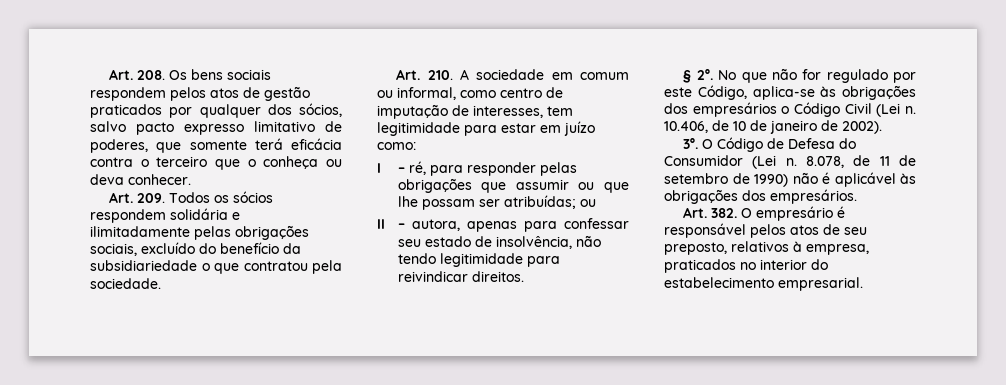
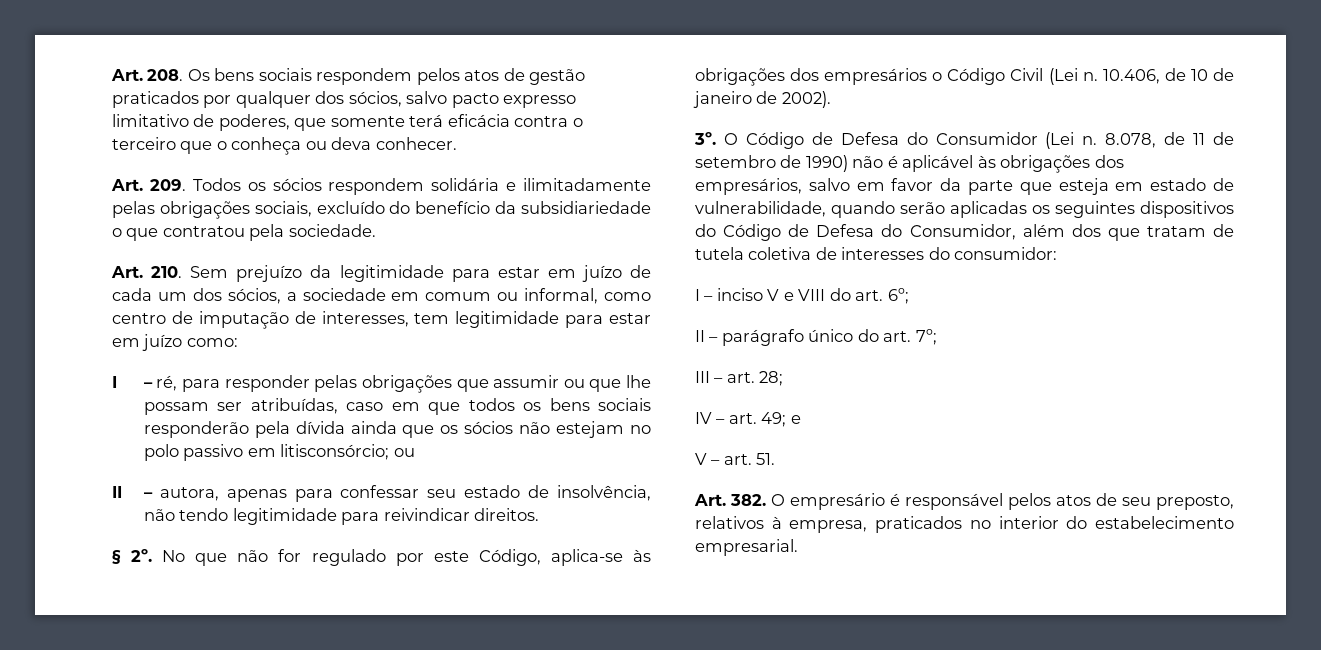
- Art. 210. A sociedade em comum ou informal, como centro de imputação de interesses, tem legitimidade para estar em juízo como:
+ Art. 210. Sem prejuízo da legitimidade para estar em juízo de cada um dos sócios, a sociedade em comum ou informal, como centro de imputação de interesses, tem legitimidade para estar em juízo como:
- I – ré, para responder pelas obrigações que assumir ou que lhe possam ser atribuídas; ou
+ I – ré, para responder pelas obrigações que assumir ou que lhe possam ser atribuídas, caso em que todos os bens sociais responderão pela dívida ainda que os sócios não estejam no polo passivo em litisconsórcio; ou
- 8.078, de 11 de setembro de 1990) não é aplicável às obrigações dos empresários.
+ 8.078, de 11 de setembro de 1990) não é aplicável às obrigações dos empresários, salvo em favor da parte que esteja em estado de vulnerabilidade, quando serão aplicadas os seguintes dispositivos do Código de Defesa do Consumidor, além dos que tratam de tutela coletiva de interesses do consumidor:
+ I – inciso V e VIII do art. 6º;
+ II – parágrafo único do art. 7º;
+ III – art. 28;
+ IV – art. 49; e
+ V – art. 51.

